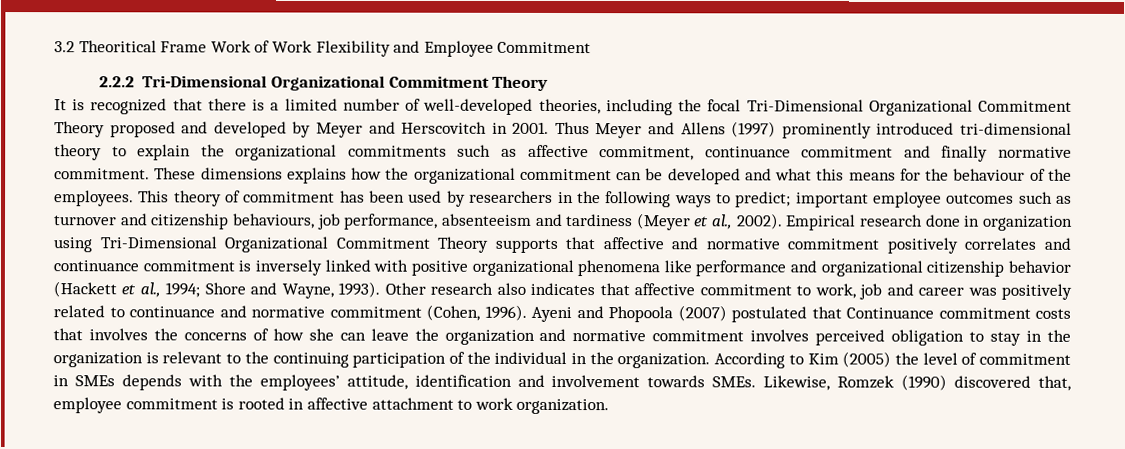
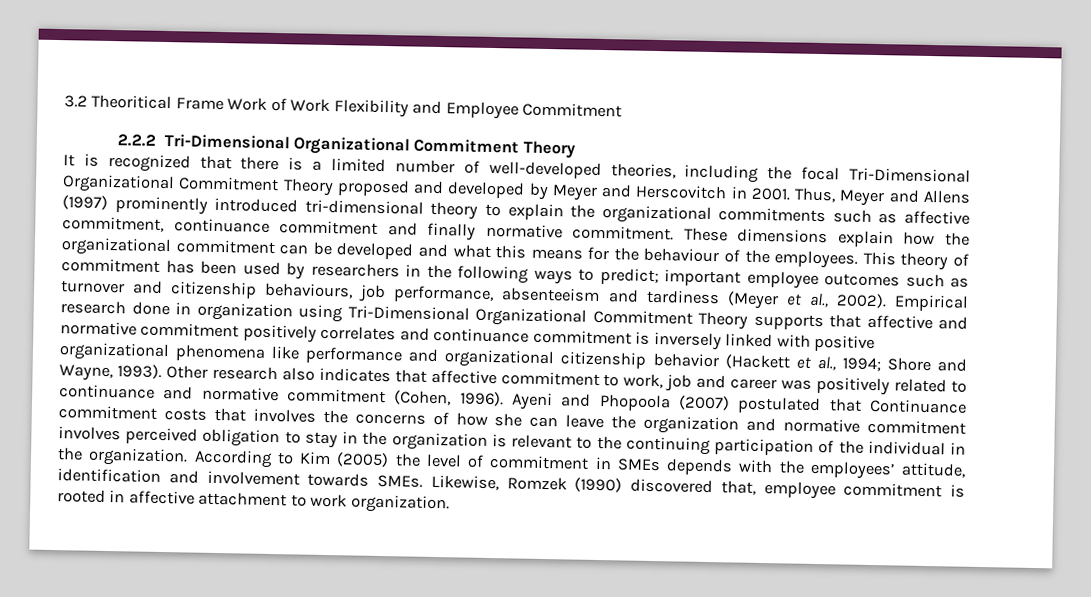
- Thus Meyer and Allens (1997) prominently introduced tri-dimensional theory to explain the organizational commitments such as affective commitment, continuance commitment and finally normative commitment.
+ Thus, Meyer and Allens (1997) prominently introduced tri-dimensional theory to explain the organizational commitments such as affective commitment, continuance commitment and finally normative commitment.
- These dimensions explains how the organizational commitment can be developed and what this means for the behaviour of the employees.
+ These dimensions explain how the organizational commitment can be developed and what this means for the behaviour of the employees.

